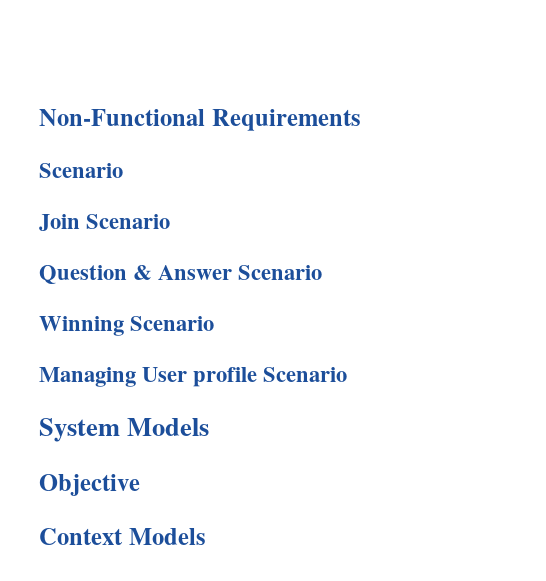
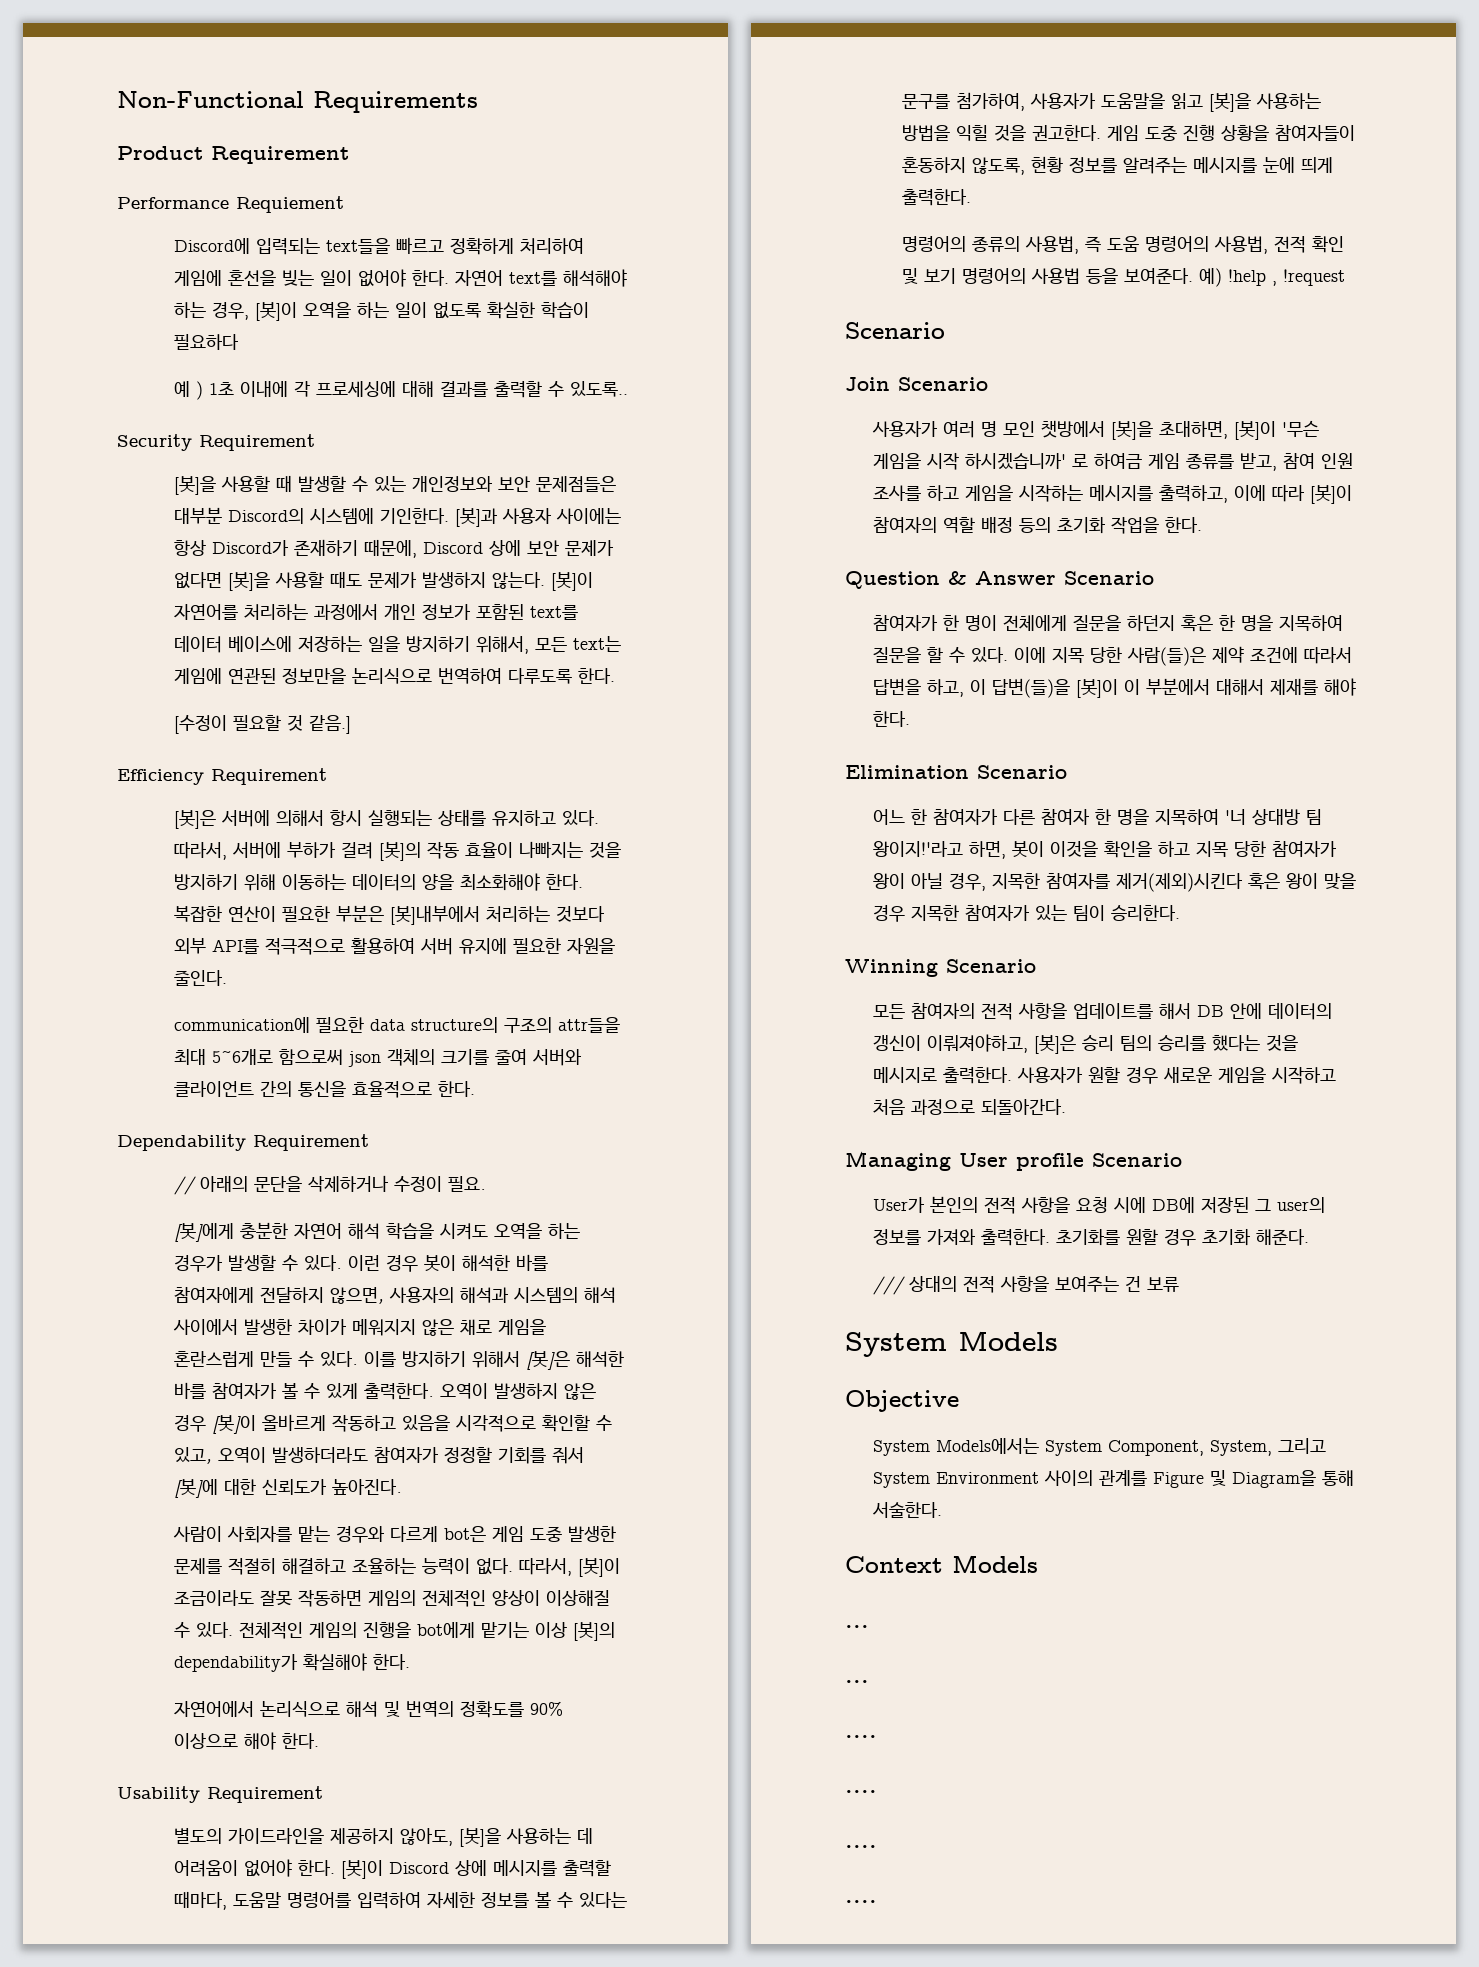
  Non-Functional Requirements
+ Product Requirement
+ Performance Requiement
+ Discord에 입력되는 text들을 빠르고 정확하게 처리하여 게임에 혼선을 빚는 일이 없어야 한다. 자연어 text를 해석해야 하는 경우, [봇]이 오역을 하는 일이 없도록 확실한 학습이 필요하다
+ 예 ) 1초 이내에 각 프로세싱에 대해 결과를 출력할 수 있도록..
+ Security Requirement
+ [봇]을 사용할 때 발생할 수 있는 개인정보와 보안 문제점들은 대부분 Discord의 시스템에 기인한다. [봇]과 사용자 사이에는 항상 Discord가 존재하기 때문에, Discord 상에 보안 문제가 없다면 [봇]을 사용할 때도 문제가 발생하지 않는다. [봇]이 자연어를 처리하는 과정에서 개인 정보가 포함된 text를 데이터 베이스에 저장하는 일을 방지하기 위해서, 모든 text는 게임에 연관된 정보만을 논리식으로 번역하여 다루도록 한다.
+ [수정이 필요할 것 같음.]
+ Efficiency Requirement
+ [봇]은 서버에 의해서 항시 실행되는 상태를 유지하고 있다. 따라서, 서버에 부하가 걸려 [봇]의 작동 효율이 나빠지는 것을 방지하기 위해 이동하는 데이터의 양을 최소화해야 한다. 복잡한 연산이 필요한 부분은 [봇]내부에서 처리하는 것보다 외부 API를 적극적으로 활용하여 서버 유지에 필요한 자원을 줄인다.
+ communication에 필요한 data structure의 구조의 attr들을 최대 5~6개로 함으로써 json 객체의 크기를 줄여 서버와 클라이언트 간의 통신을 효율적으로 한다.
+ Dependability Requirement
+ // 아래의 문단을 삭제하거나 수정이 필요.
+ [봇]에게 충분한 자연어 해석 학습을 시켜도 오역을 하는 경우가 발생할 수 있다. 이런 경우 봇이 해석한 바를 참여자에게 전달하지 않으면, 사용자의 해석과 시스템의 해석 사이에서 발생한 차이가 메워지지 않은 채로 게임을 혼란스럽게 만들 수 있다. 이를 방지하기 위해서 [봇]은 해석한 바를 참여자가 볼 수 있게 출력한다. 오역이 발생하지 않은 경우 [봇]이 올바르게 작동하고 있음을 시각적으로 확인할 수 있고, 오역이 발생하더라도 참여자가 정정할 기회를 줘서 [봇]에 대한 신뢰도가 높아진다.
+ 사람이 사회자를 맡는 경우와 다르게 bot은 게임 도중 발생한 문제를 적절히 해결하고 조율하는 능력이 없다. 따라서, [봇]이 조금이라도 잘못 작동하면 게임의 전체적인 양상이 이상해질 수 있다. 전체적인 게임의 진행을 bot에게 맡기는 이상 [봇]의 dependability가 확실해야 한다.
+ 자연어에서 논리식으로 해석 및 번역의 정확도를 90% 이상으로 해야 한다.
+ Usability Requirement
+ 별도의 가이드라인을 제공하지 않아도, [봇]을 사용하는 데 어려움이 없어야 한다. [봇]이 Discord 상에 메시지를 출력할 때마다, 도움말 명령어를 입력하여 자세한 정보를 볼 수 있다는 문구를 첨가하여, 사용자가 도움말을 읽고 [봇]을 사용하는 방법을 익힐 것을 권고한다. 게임 도중 진행 상황을 참여자들이 혼동하지 않도록, 현황 정보를 알려주는 메시지를 눈에 띄게 출력한다.
+ 명령어의 종류의 사용법, 즉 도움 명령어의 사용법, 전적 확인 및 보기 명령어의 사용법 등을 보여준다. 예) !help , !request
  Scenario
  Join Scenario
+ 사용자가 여러 명 모인 챗방에서 [봇]을 초대하면, [봇]이 '무슨 게임을 시작 하시겠습니까' 로 하여금 게임 종류를 받고, 참여 인원 조사를 하고 게임을 시작하는 메시지를 출력하고, 이에 따라 [봇]이 참여자의 역할 배정 등의 초기화 작업을 한다.
  Question & Answer Scenario
+ 참여자가 한 명이 전체에게 질문을 하던지 혹은 한 명을 지목하여 질문을 할 수 있다. 이에 지목 당한 사람(들)은 제약 조건에 따라서 답변을 하고, 이 답변(들)을 [봇]이 이 부분에서 대해서 제재를 해야 한다.
+ Elimination Scenario
+ 어느 한 참여자가 다른 참여자 한 명을 지목하여 '너 상대방 팀 왕이지!'라고 하면, 봇이 이것을 확인을 하고 지목 당한 참여자가 왕이 아닐 경우, 지목한 참여자를 제거(제외)시킨다 혹은 왕이 맞을 경우 지목한 참여자가 있는 팀이 승리한다.
  Winning Scenario
+ 모든 참여자의 전적 사항을 업데이트를 해서 DB 안에 데이터의 갱신이 이뤄져야하고, [봇]은 승리 팀의 승리를 했다는 것을 메시지로 출력한다. 사용자가 원할 경우 새로운 게임을 시작하고 처음 과정으로 되돌아간다.
  Managing User profile Scenario
+ User가 본인의 전적 사항을 요청 시에 DB에 저장된 그 user의 정보를 가져와 출력한다. 초기화를 원할 경우 초기화 해준다.
+ /// 상대의 전적 사항을 보여주는 건 보류
  System Models
  Objective
+ System Models에서는 System Component, System, 그리고 System Environment 사이의 관계를 Figure 및 Diagram을 통해 서술한다.
  Context Models
+ ...
+ ...
+ ....
+ ....
+ ....
+ ....

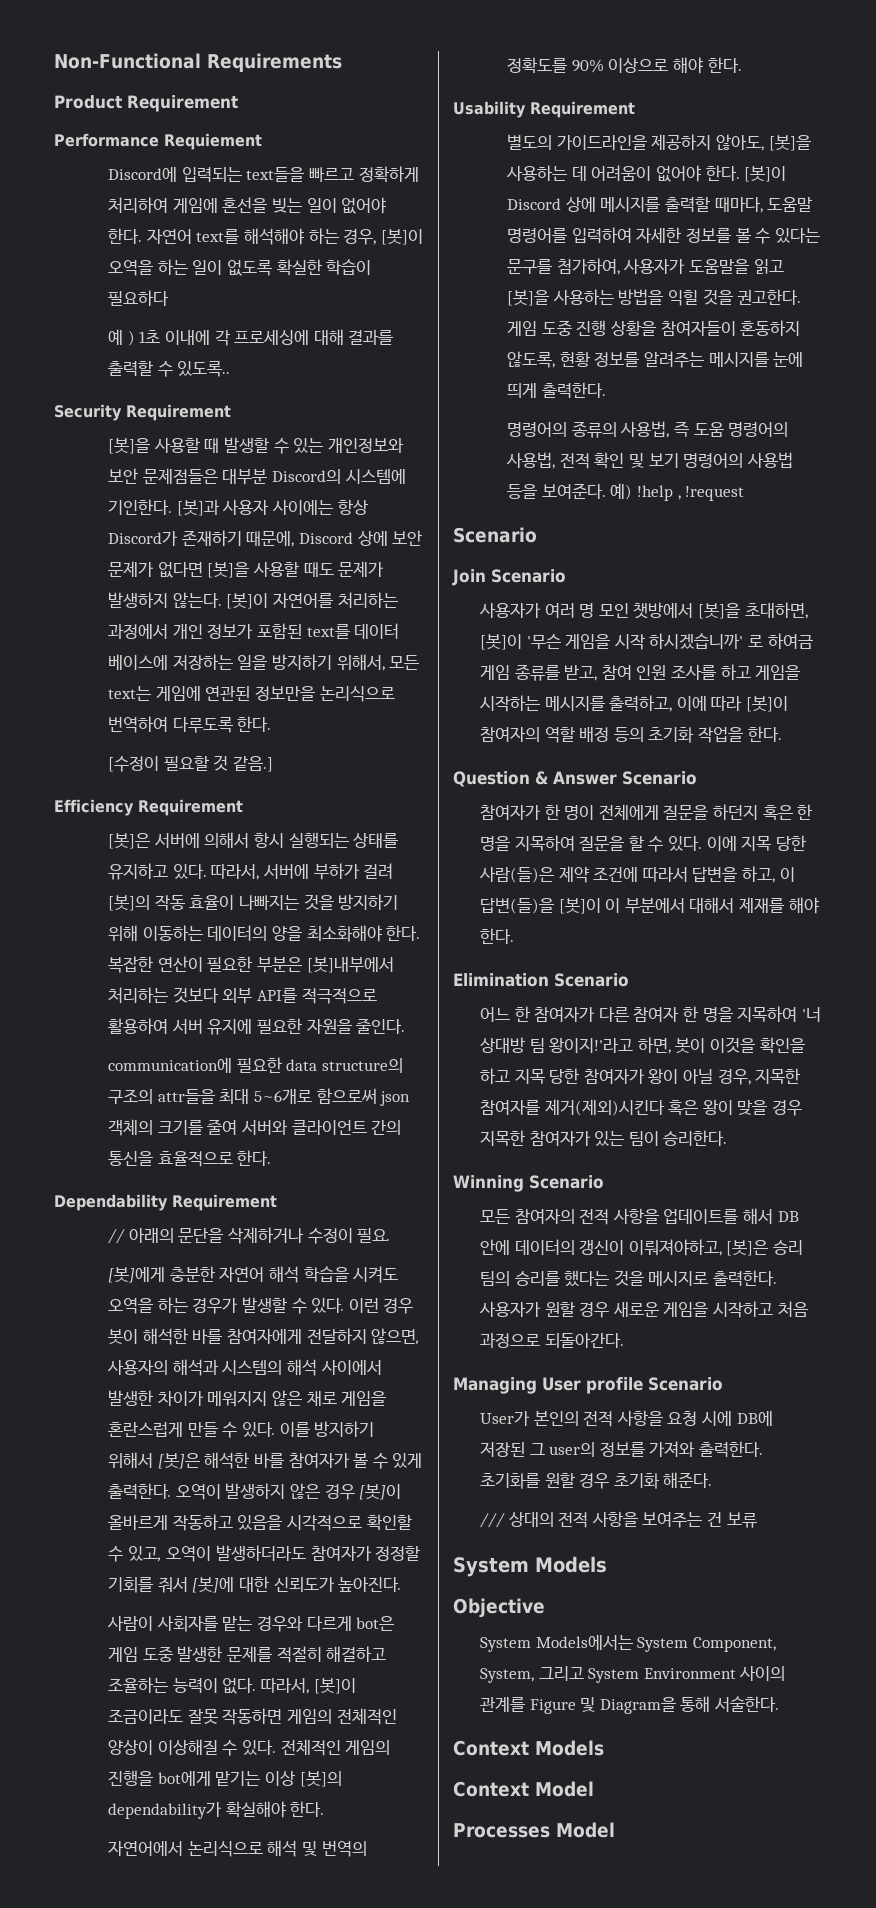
  Context Models
- ...
- ...
- ....
- ....
- ....
- ....
+ Context Model
+ Processes Model

